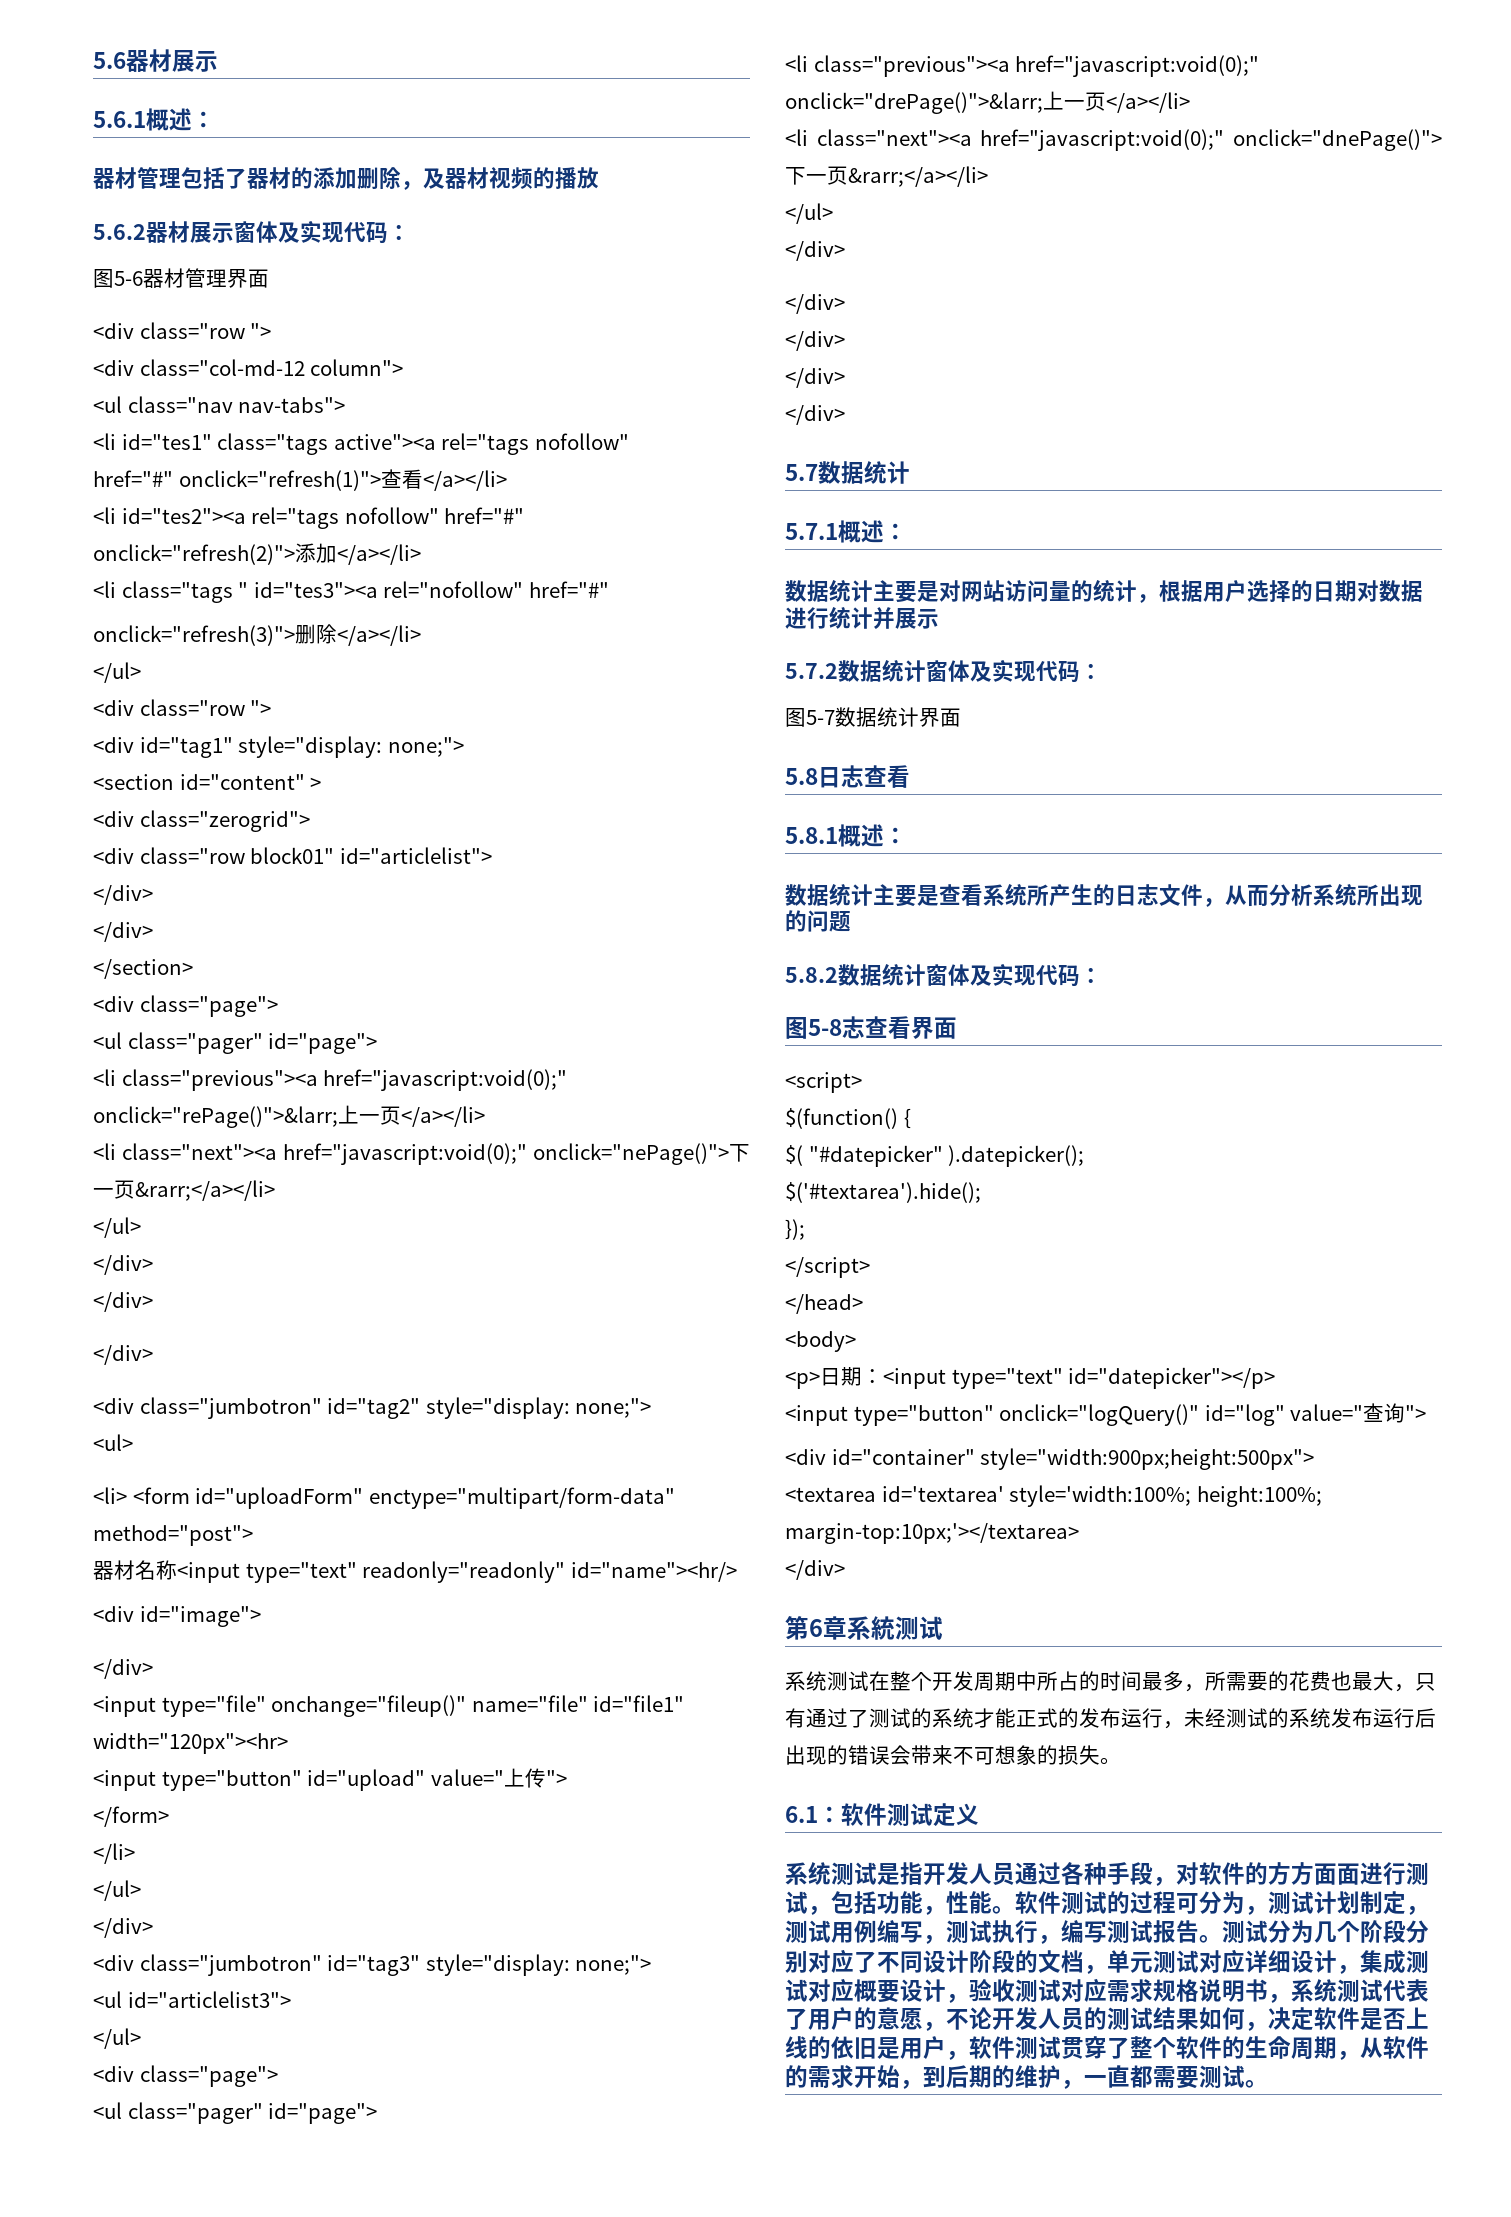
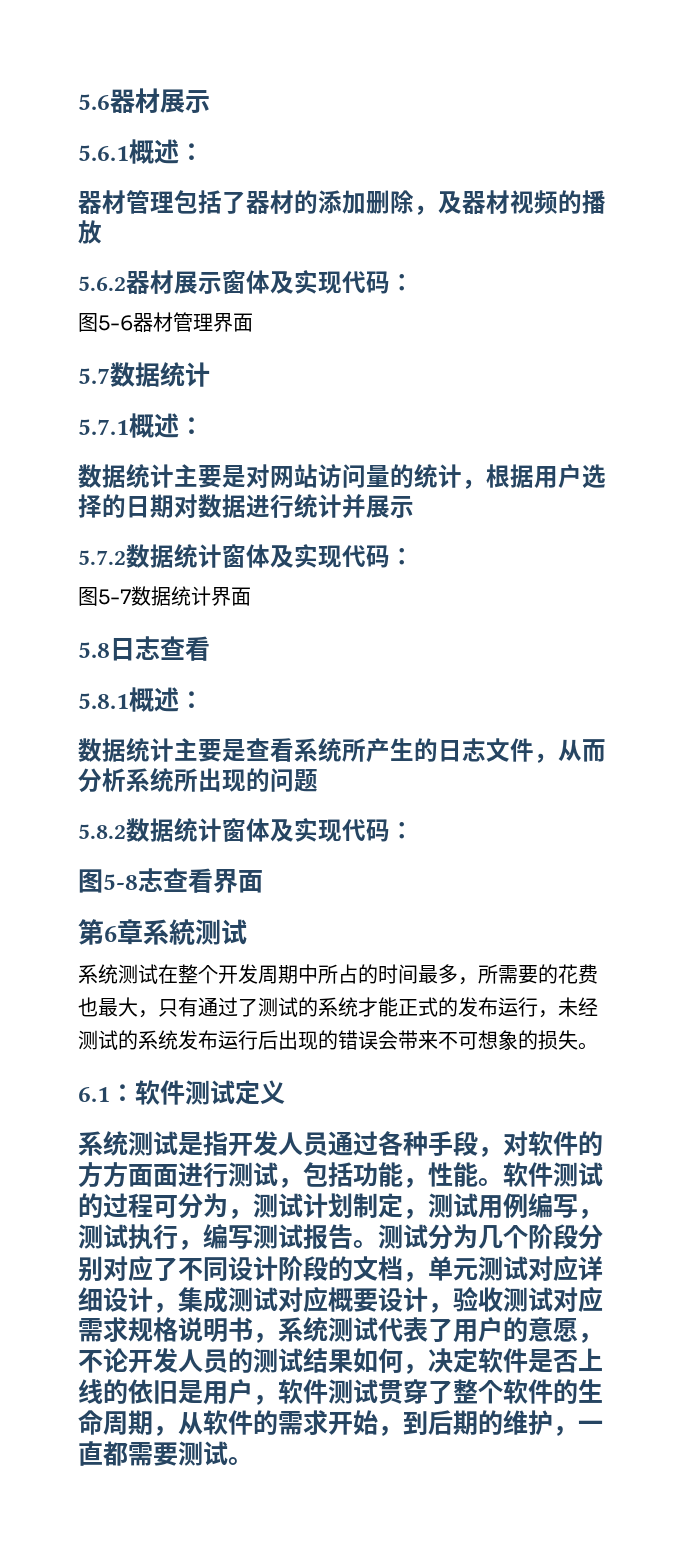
  图5-6器材管理界面
- <div class="row ">
- <div class="col-md-12 column">
- <ul class="nav nav-tabs">
- <li id="tes1" class="tags active"><a rel="tags nofollow"
- href="#" onclick="refresh(1)">查看</a></li>
- <li id="tes2"><a rel="tags nofollow" href="#"
- onclick="refresh(2)">添加</a></li>
- <li class="tags " id="tes3"><a rel="nofollow" href="#"
- onclick="refresh(3)">删除</a></li>
- </ul>
- <div class="row ">
- <div id="tag1" style="display: none;">
- <section id="content" >
- <div class="zerogrid">
- <div class="row block01" id="articlelist">
- </div>
- </div>
- </section>
- <div class="page">
- <ul class="pager" id="page">
- <li class="previous"><a href="javascript:void(0);" onclick="rePage()">&larr;上一页</a></li>
- <li class="next"><a href="javascript:void(0);" onclick="nePage()">下一页&rarr;</a></li>
- </ul>
- </div>
- </div>
- </div>
- <div class="jumbotron" id="tag2" style="display: none;">
- <ul>
- <li> <form id="uploadForm" enctype="multipart/form-data" method="post">
- 器材名称<input type="text" readonly="readonly" id="name"><hr/>
- <div id="image">
- </div>
- <input type="file" onchange="fileup()" name="file" id="file1" width="120px"><hr>
- <input type="button" id="upload" value="上传">
- </form>
- </li>
- </ul>
- </div>
- <div class="jumbotron" id="tag3" style="display: none;">
- <ul id="articlelist3">
- </ul>
- <div class="page">
- <ul class="pager" id="page">
- <li class="previous"><a href="javascript:void(0);" onclick="drePage()">&larr;上一页</a></li>
- <li class="next"><a href="javascript:void(0);" onclick="dnePage()">下一页&rarr;</a></li>
- </ul>
- </div>
- </div>
- </div>
- </div>
- </div>
- <script>
- $(function() {
- $( "#datepicker" ).datepicker();
- $('#textarea').hide();
- });
- </script>
- </head>
- <body>
- <p>日期：<input type="text" id="datepicker"></p>
- <input type="button" onclick="logQuery()" id="log" value="查询">
- <div id="container" style="width:900px;height:500px">
- <textarea id='textarea' style='width:100%; height:100%; margin-top:10px;'></textarea>
- </div>

